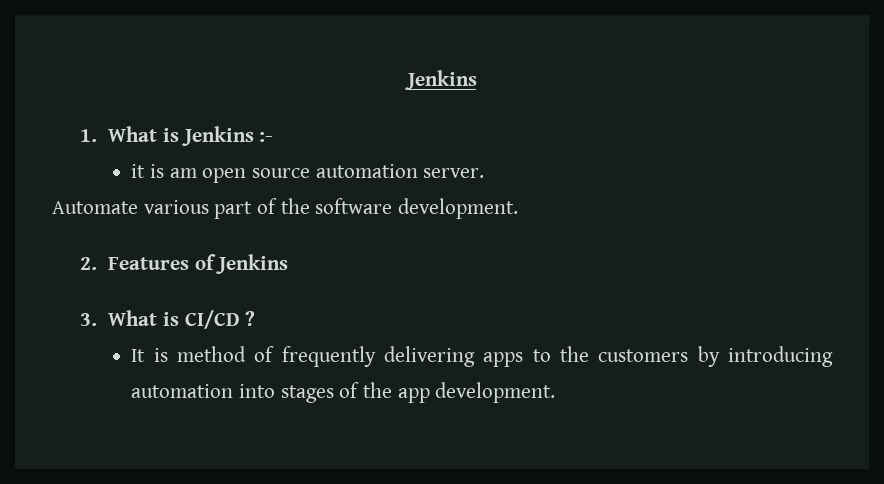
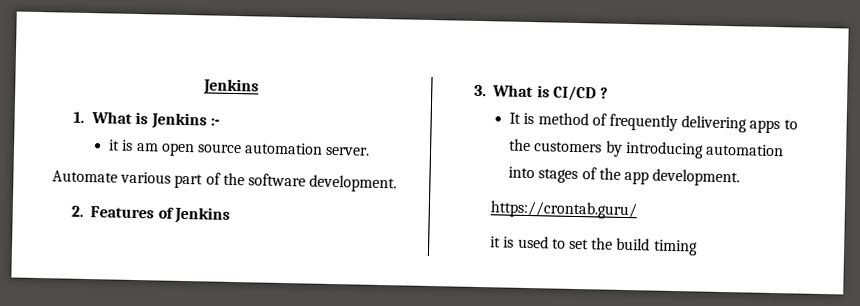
+ https://crontab.guru/
+ it is used to set the build timing

